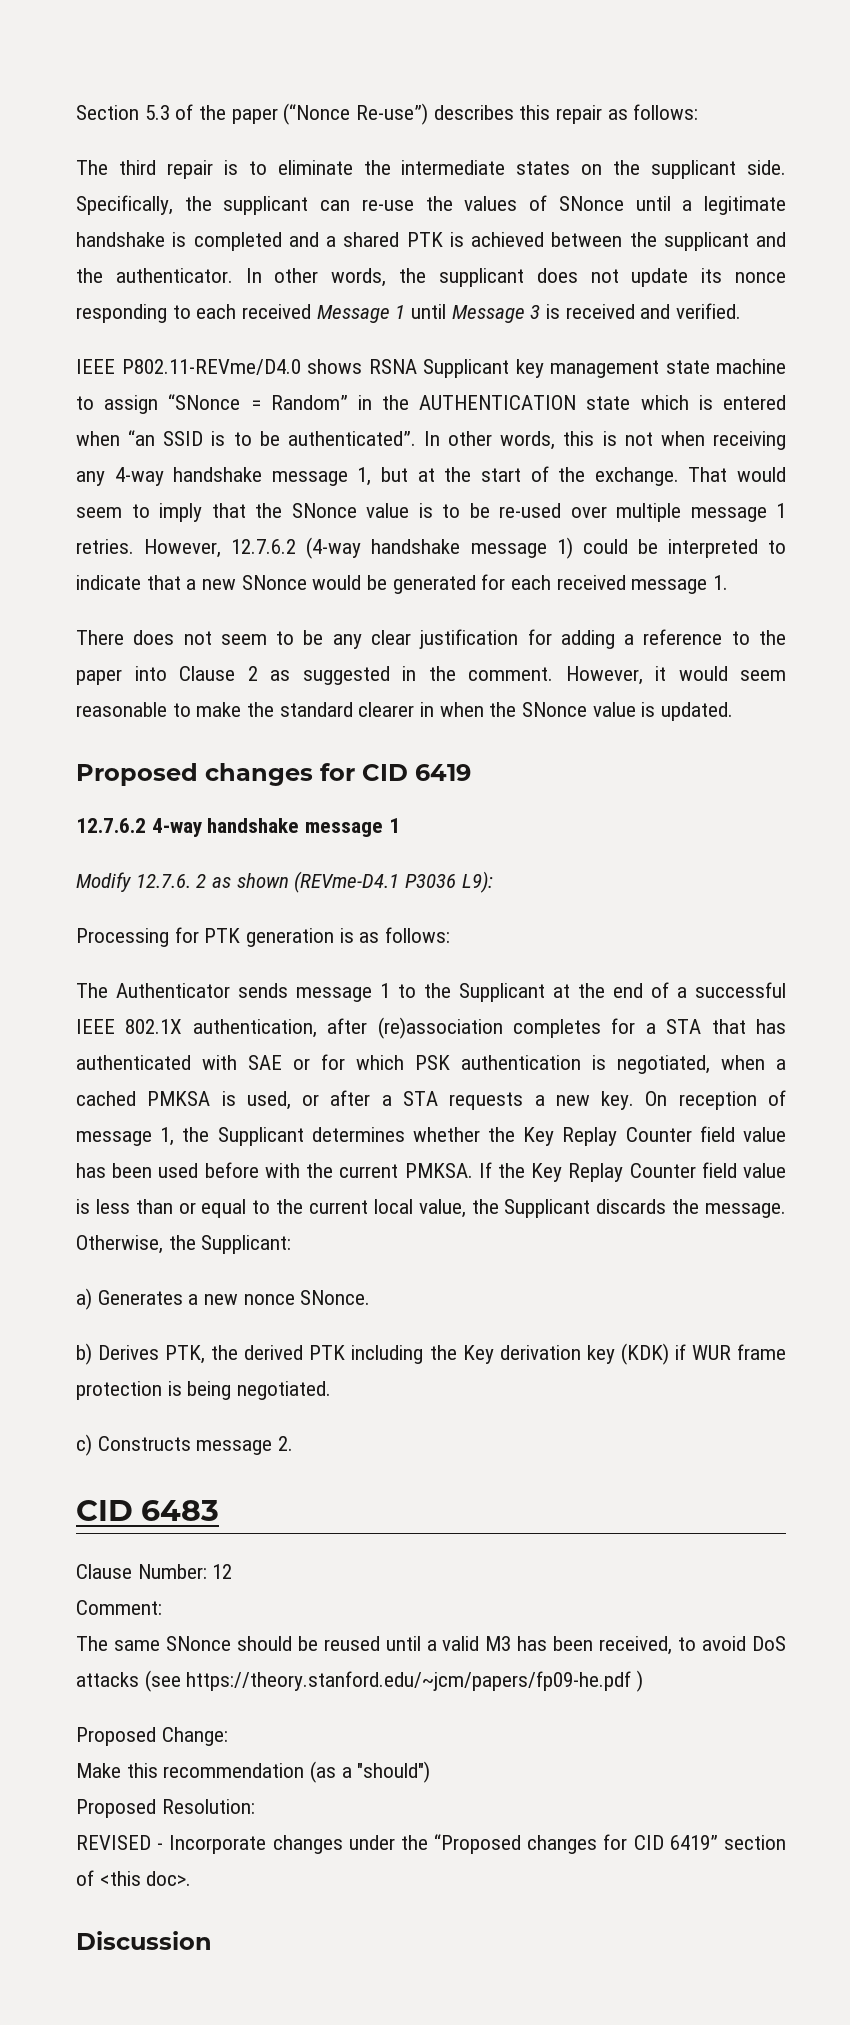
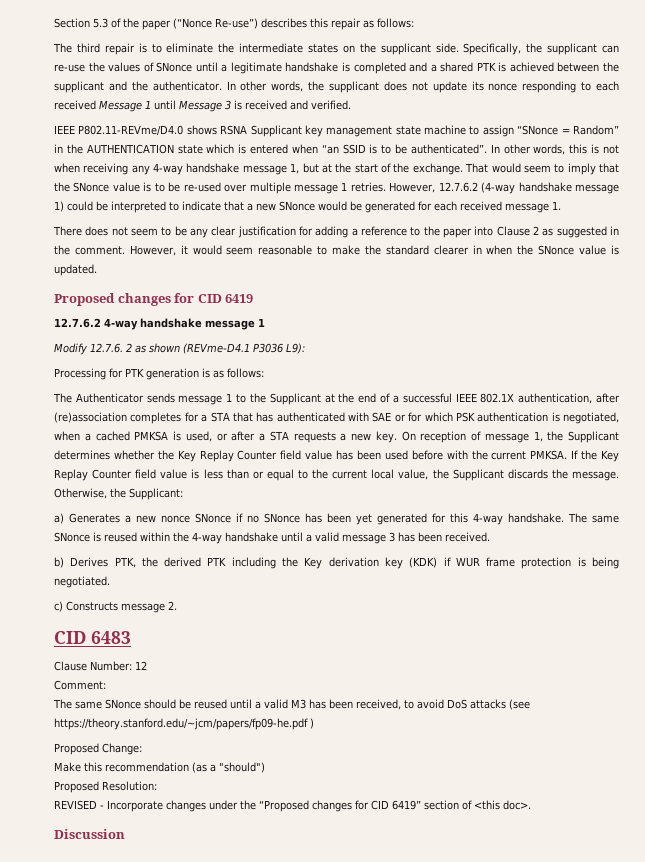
- a) Generates a new nonce SNonce.
+ a) Generates a new nonce SNonce if no SNonce has been yet generated for this 4-way handshake. The same SNonce is reused within the 4-way handshake until a valid message 3 has been received.

